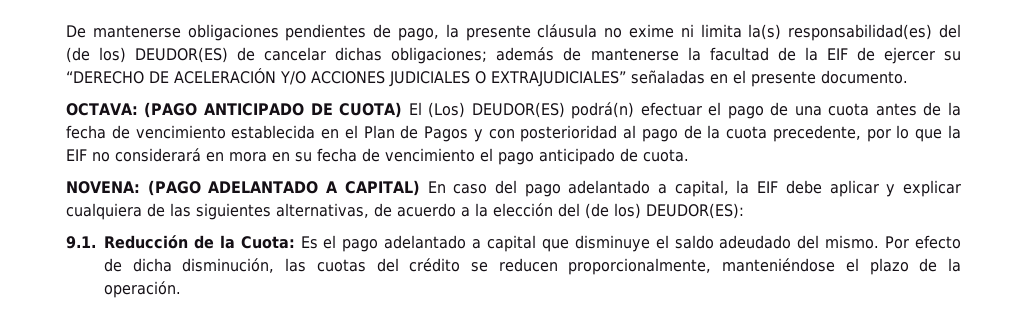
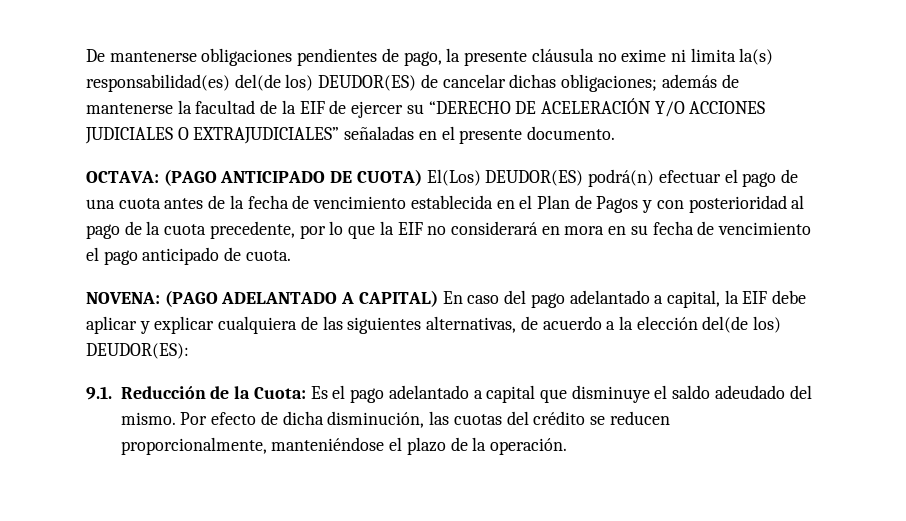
- De mantenerse obligaciones pendientes de pago, la presente cláusula no exime ni limita la(s) responsabilidad(es) del (de los) DEUDOR(ES) de cancelar dichas obligaciones; además de mantenerse la facultad de la EIF de ejercer su “DERECHO DE ACELERACIÓN Y/O ACCIONES JUDICIALES O EXTRAJUDICIALES” señaladas en el presente documento.
+ De mantenerse obligaciones pendientes de pago, la presente cláusula no exime ni limita la(s) responsabilidad(es) del(de los) DEUDOR(ES) de cancelar dichas obligaciones; además de mantenerse la facultad de la EIF de ejercer su “DERECHO DE ACELERACIÓN Y/O ACCIONES JUDICIALES O EXTRAJUDICIALES” señaladas en el presente documento.
- OCTAVA: (PAGO ANTICIPADO DE CUOTA) El (Los) DEUDOR(ES) podrá(n) efectuar el pago de una cuota antes de la fecha de vencimiento establecida en el Plan de Pagos y con posterioridad al pago de la cuota precedente, por lo que la EIF no considerará en mora en su fecha de vencimiento el pago anticipado de cuota.
+ OCTAVA: (PAGO ANTICIPADO DE CUOTA) El(Los) DEUDOR(ES) podrá(n) efectuar el pago de una cuota antes de la fecha de vencimiento establecida en el Plan de Pagos y con posterioridad al pago de la cuota precedente, por lo que la EIF no considerará en mora en su fecha de vencimiento el pago anticipado de cuota.
- NOVENA: (PAGO ADELANTADO A CAPITAL) En caso del pago adelantado a capital, la EIF debe aplicar y explicar cualquiera de las siguientes alternativas, de acuerdo a la elección del (de los) DEUDOR(ES):
+ NOVENA: (PAGO ADELANTADO A CAPITAL) En caso del pago adelantado a capital, la EIF debe aplicar y explicar cualquiera de las siguientes alternativas, de acuerdo a la elección del(de los) DEUDOR(ES):

